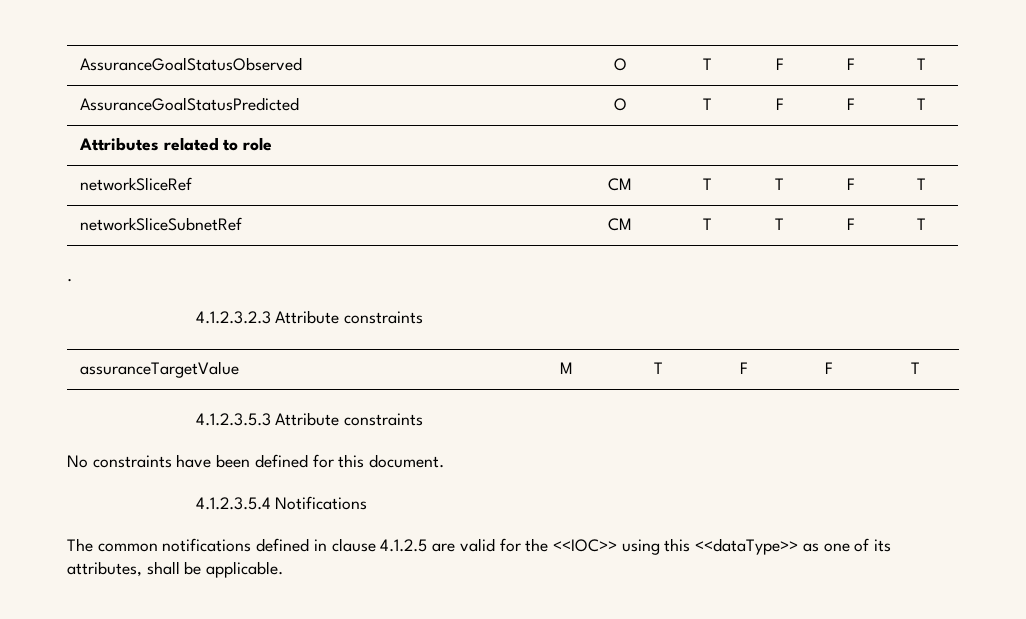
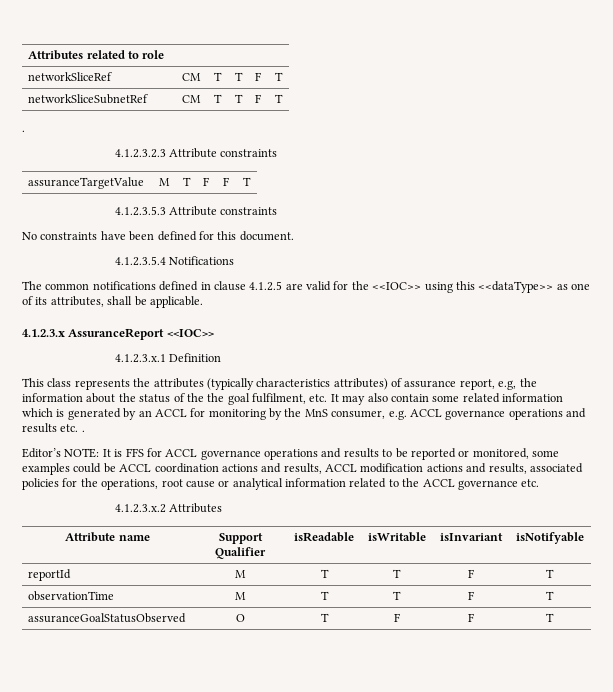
- AssuranceGoalStatusObserved | O | T | F | F | T
- AssuranceGoalStatusPredicted | O | T | F | F | T
+ 4.1.2.3.x AssuranceReport <<IOC>>
+ 4.1.2.3.x.1 Definition
+ This class represents the attributes (typically characteristics attributes) of assurance report, e.g, the information about the status of the the goal fulfilment, etc. It may also contain some related information which is generated by an ACCL for monitoring by the MnS consumer, e.g. ACCL governance operations and results etc. .
+ Editor’s NOTE: It is FFS for ACCL governance operations and results to be reported or monitored, some examples could be ACCL coordination actions and results, ACCL modification actions and results, associated policies for the operations, root cause or analytical information related to the ACCL governance etc.
+ 4.1.2.3.x.2 Attributes
+ Attribute name | Support Qualifier | isReadable | isWritable | isInvariant | isNotifyable
+ reportId | M | T | T | F | T
+ observationTime | M | T | T | F | T
+ assuranceGoalStatusObserved | O | T | F | F | T

